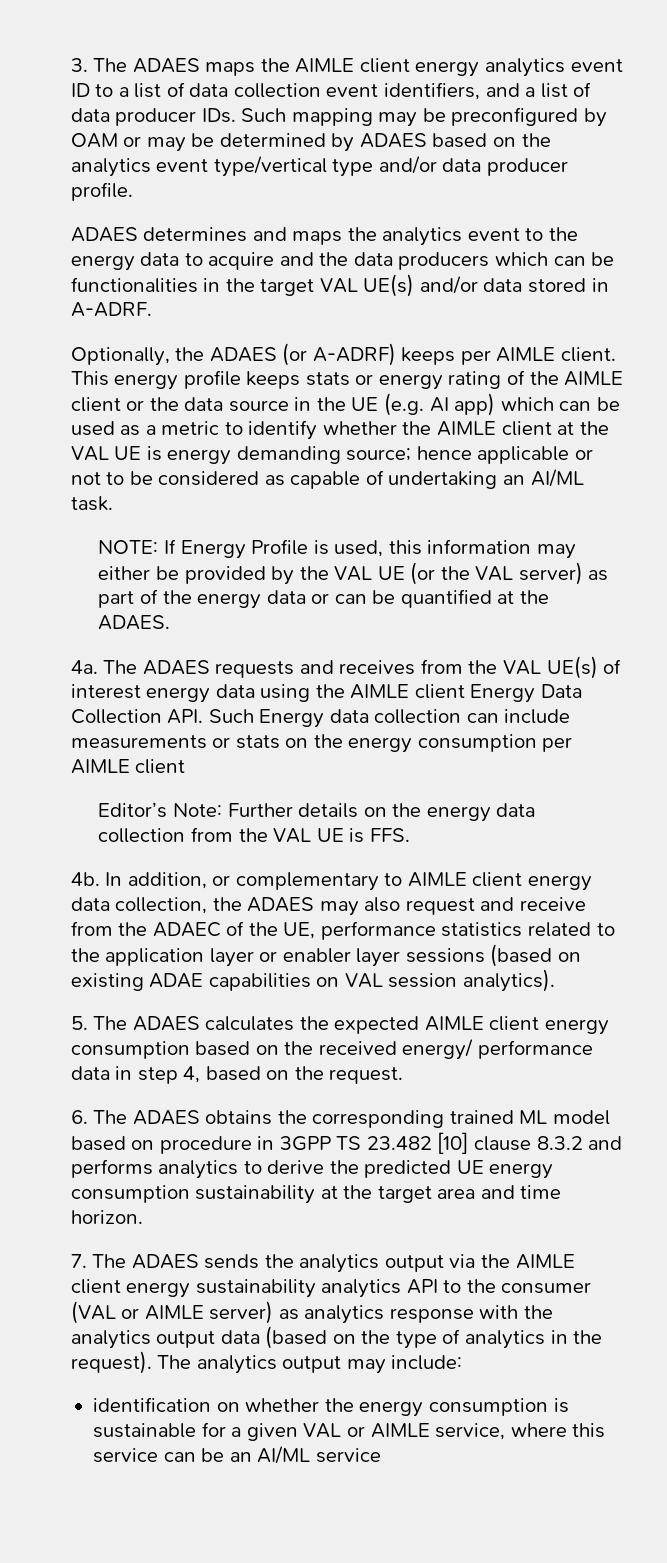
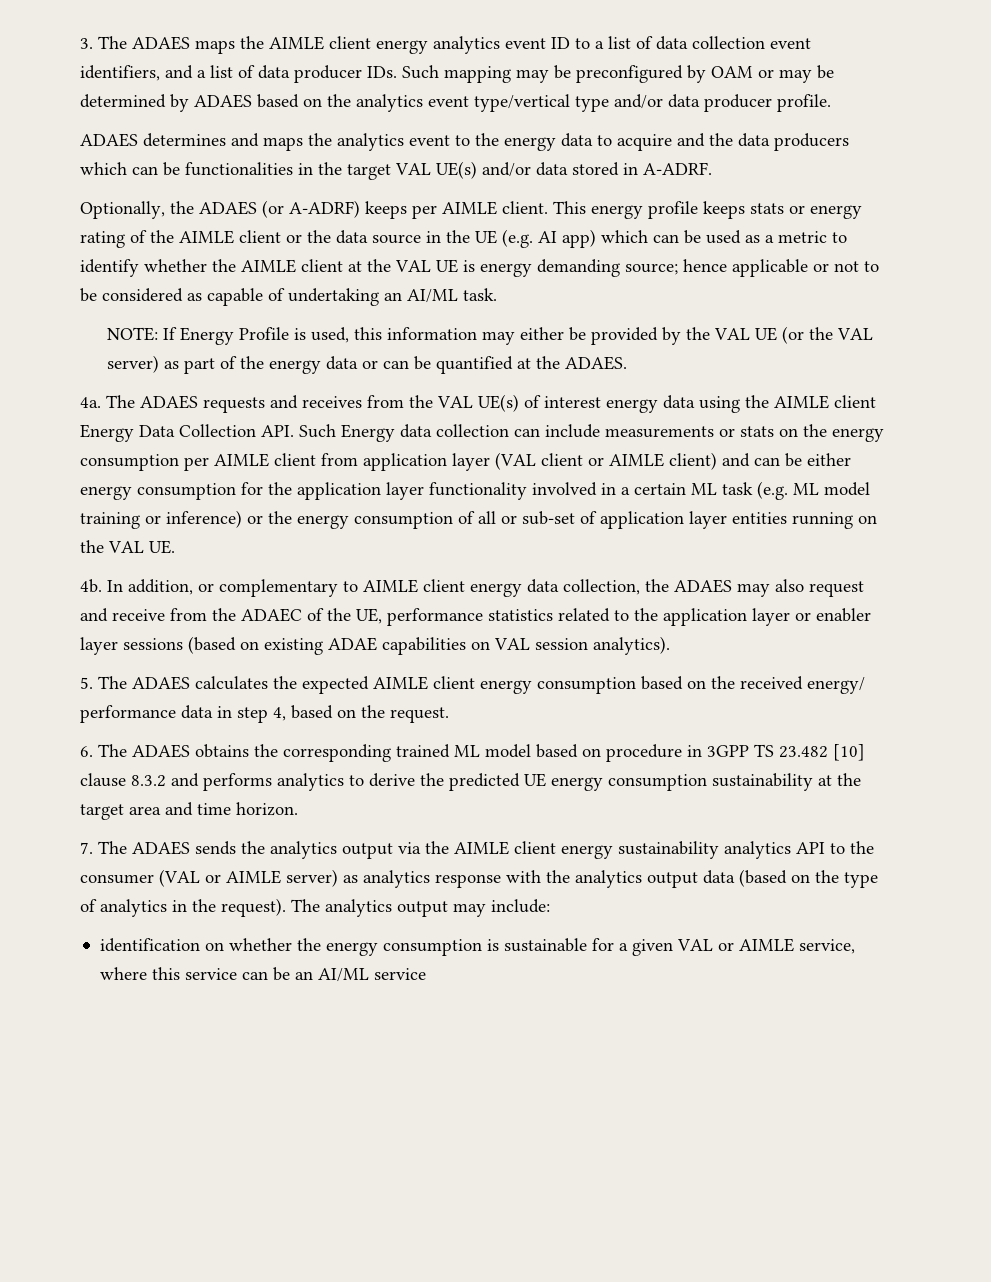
- The ADAES requests and receives from the VAL UE(s) of interest energy data using the AIMLE client Energy Data Collection API. Such Energy data collection can include measurements or stats on the energy consumption per AIMLE client
- Editor’s Note: Further details on the energy data collection from the VAL UE is FFS.
+ The ADAES requests and receives from the VAL UE(s) of interest energy data using the AIMLE client Energy Data Collection API. Such Energy data collection can include measurements or stats on the energy consumption per AIMLE client from application layer (VAL client or AIMLE client) and can be either energy consumption for the application layer functionality involved in a certain ML task (e.g. ML model training or inference) or the energy consumption of all or sub-set of application layer entities running on the VAL UE.

